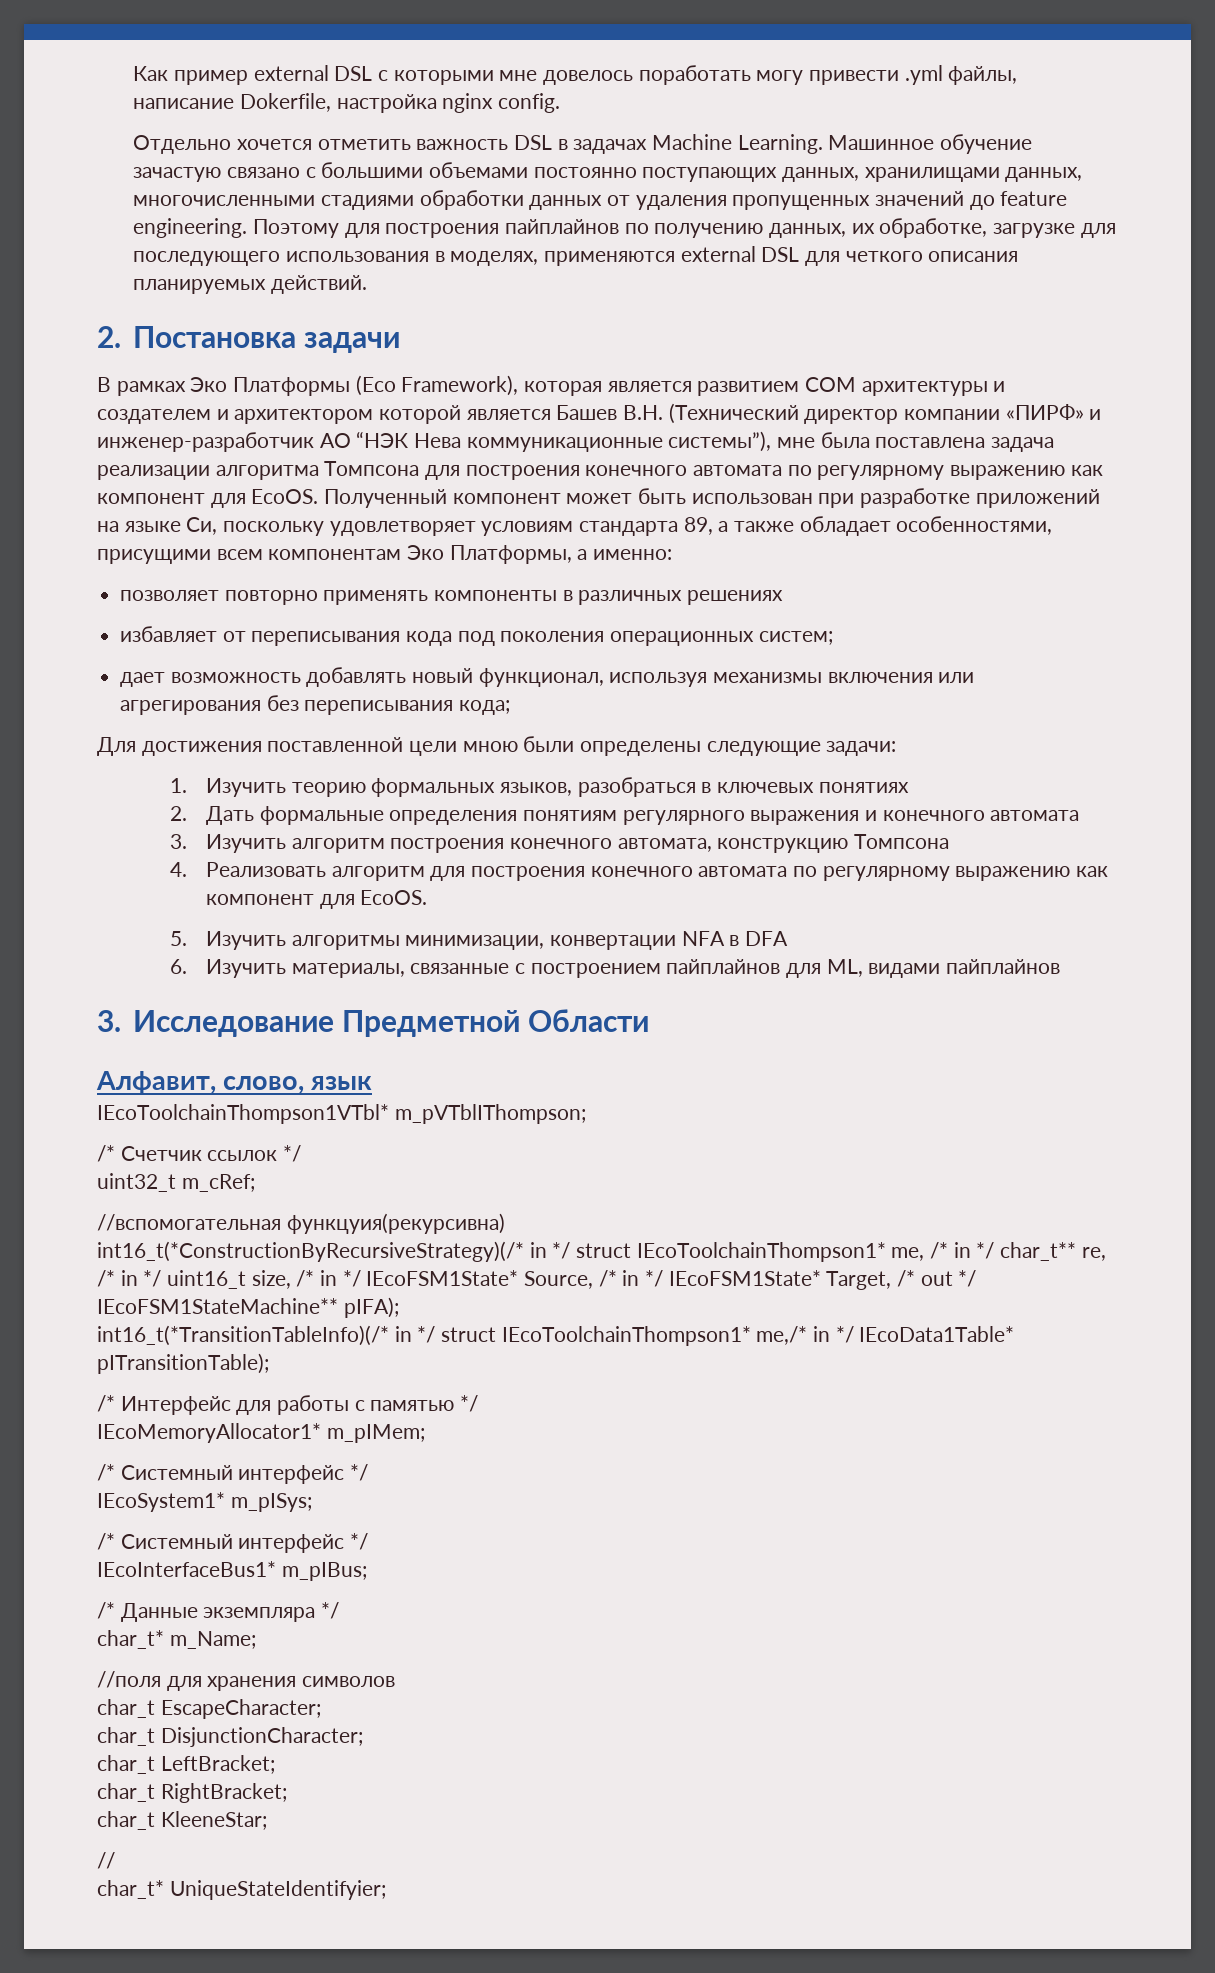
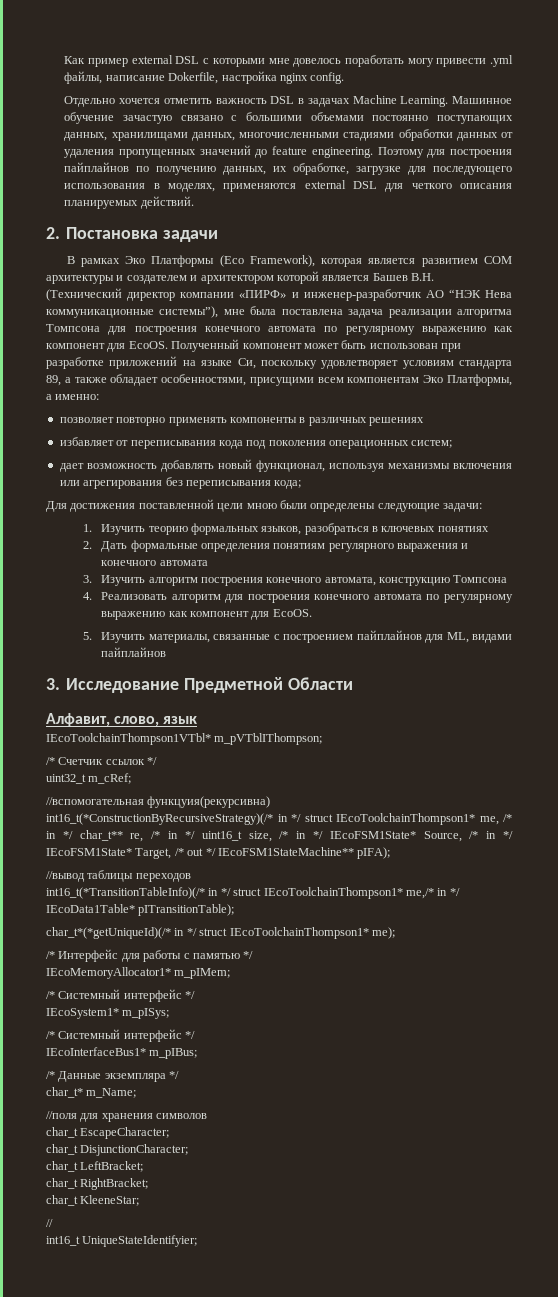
- 5. Изучить алгоритмы минимизации, конвертации NFA в DFA
- 6. Изучить материалы, связанные с построением пайплайнов для ML, видами пайплайнов
+ 5. Изучить материалы, связанные с построением пайплайнов для ML, видами пайплайнов
+ //вывод таблицы переходов
+ char_t*(*getUniqueId)(/* in */ struct IEcoToolchainThompson1* me);
- char_t* UniqueStateIdentifyier;
+ int16_t UniqueStateIdentifyier;

